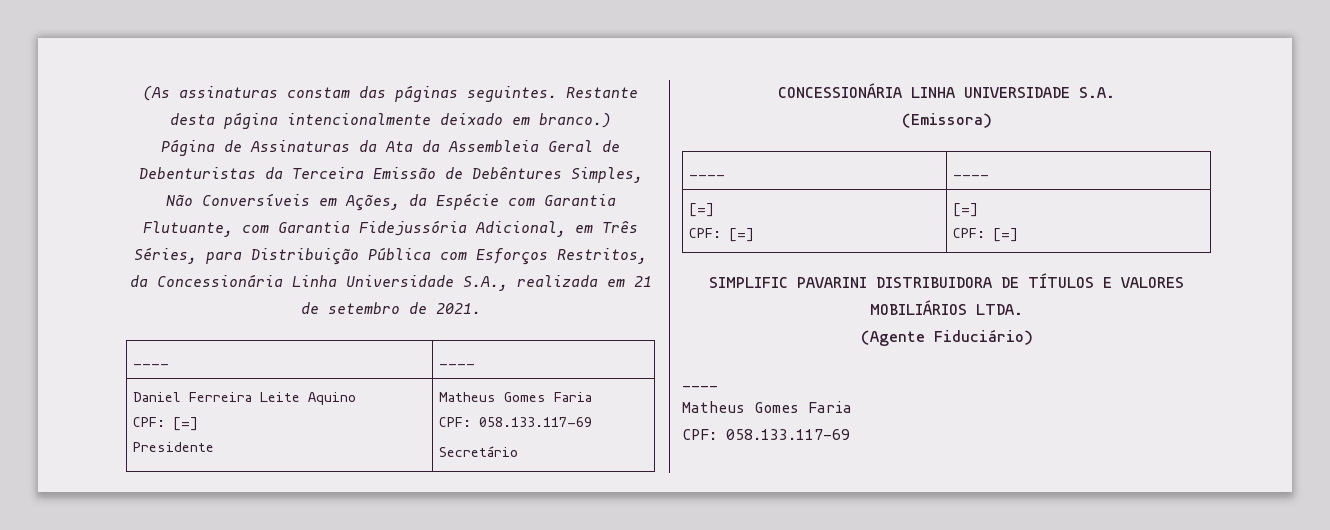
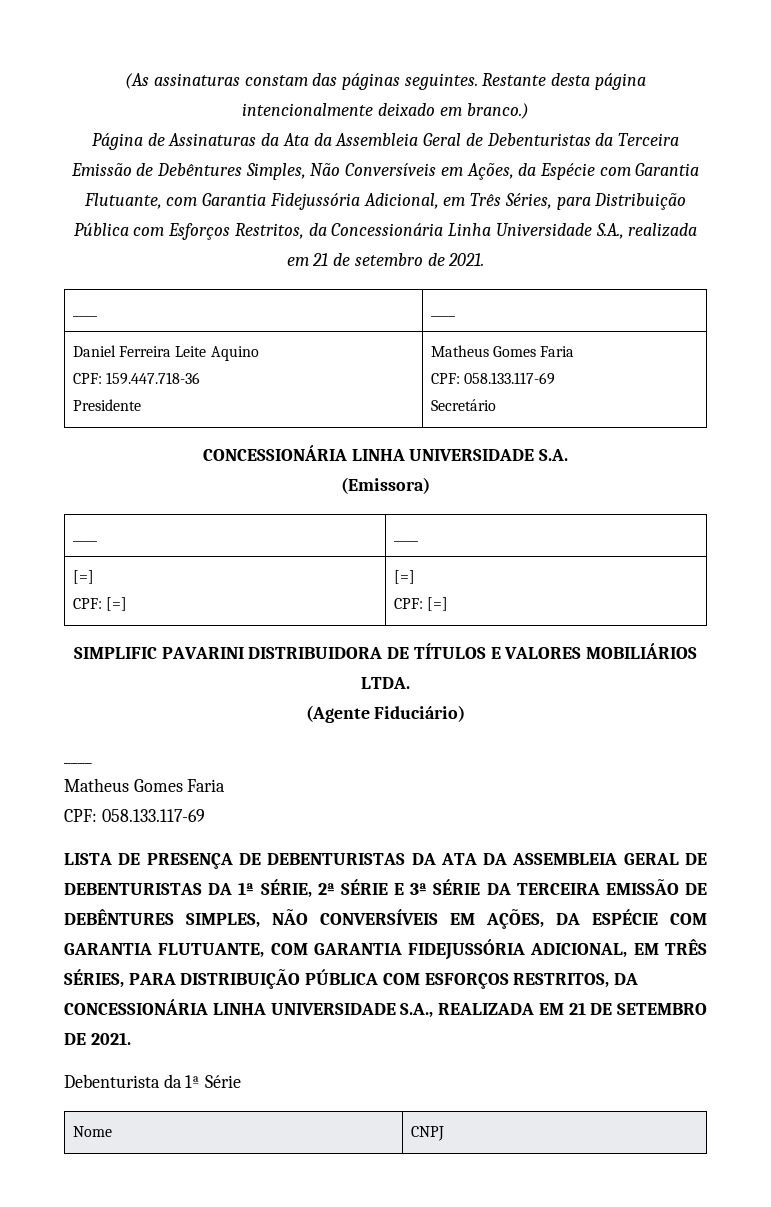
  Daniel Ferreira Leite Aquino
- CPF: [=]
+ CPF: 159.447.718-36
+ LISTA DE PRESENÇA DE DEBENTURISTAS DA ATA DA ASSEMBLEIA GERAL DE DEBENTURISTAS DA 1ª SÉRIE, 2ª SÉRIE E 3ª SÉRIE DA TERCEIRA EMISSÃO DE DEBÊNTURES SIMPLES, NÃO CONVERSÍVEIS EM AÇÕES, DA ESPÉCIE COM GARANTIA FLUTUANTE, COM GARANTIA FIDEJUSSÓRIA ADICIONAL, EM TRÊS SÉRIES, PARA DISTRIBUIÇÃO PÚBLICA COM ESFORÇOS RESTRITOS, DA CONCESSIONÁRIA LINHA UNIVERSIDADE S.A., REALIZADA EM 21 DE SETEMBRO DE 2021.
+ Debenturista da 1ª Série
+ Nome | CNPJ

